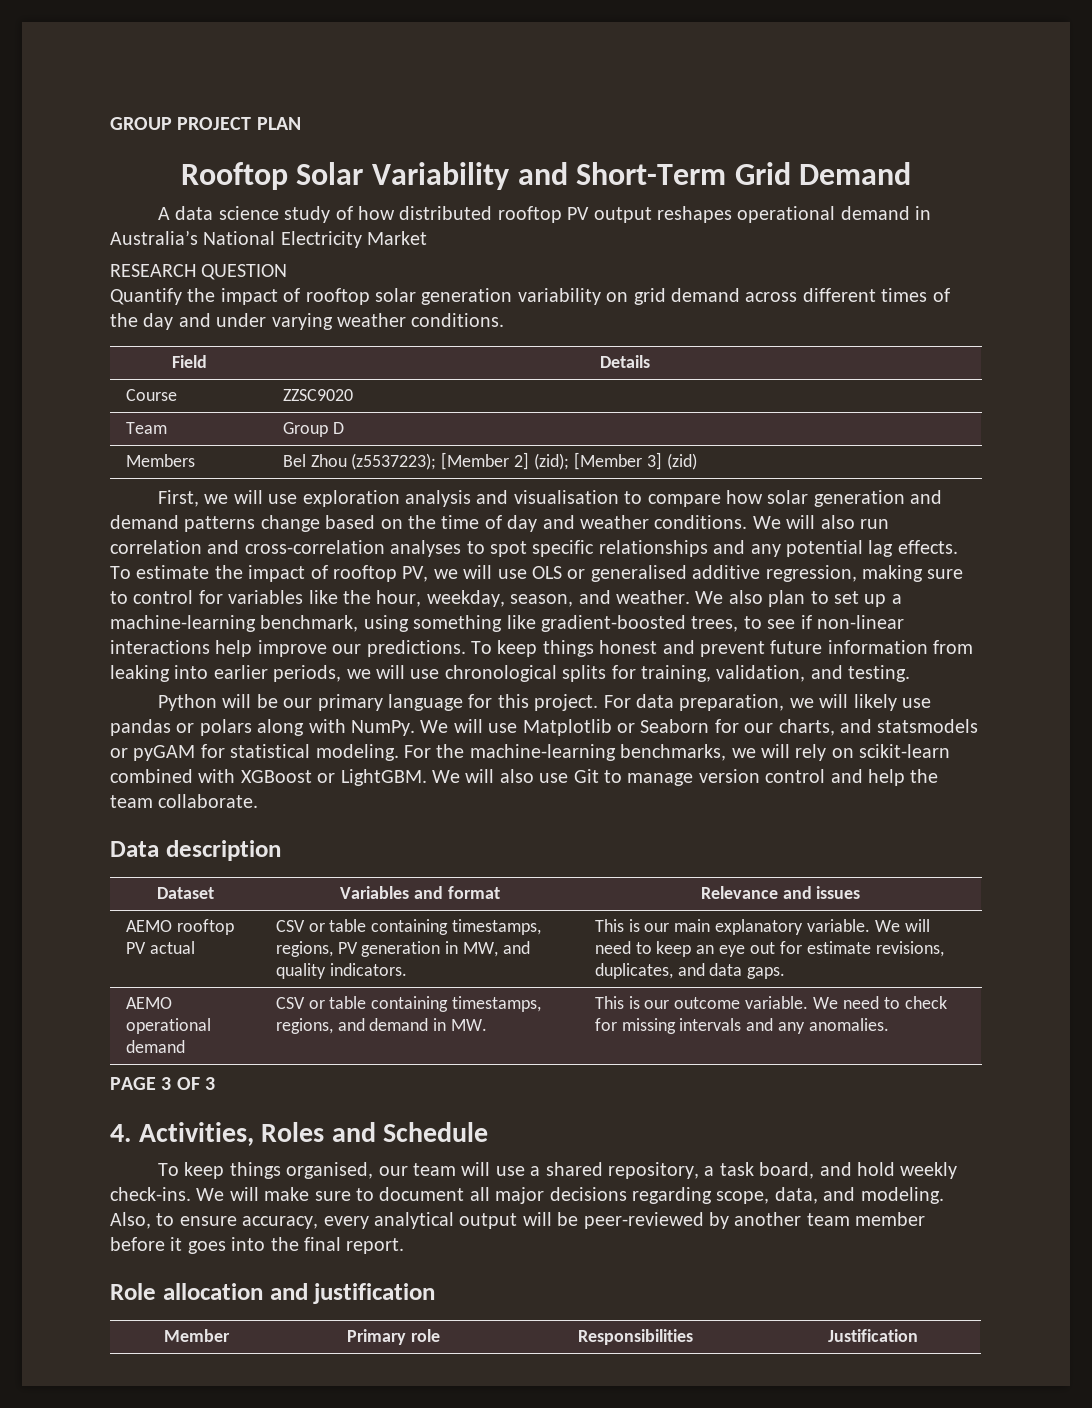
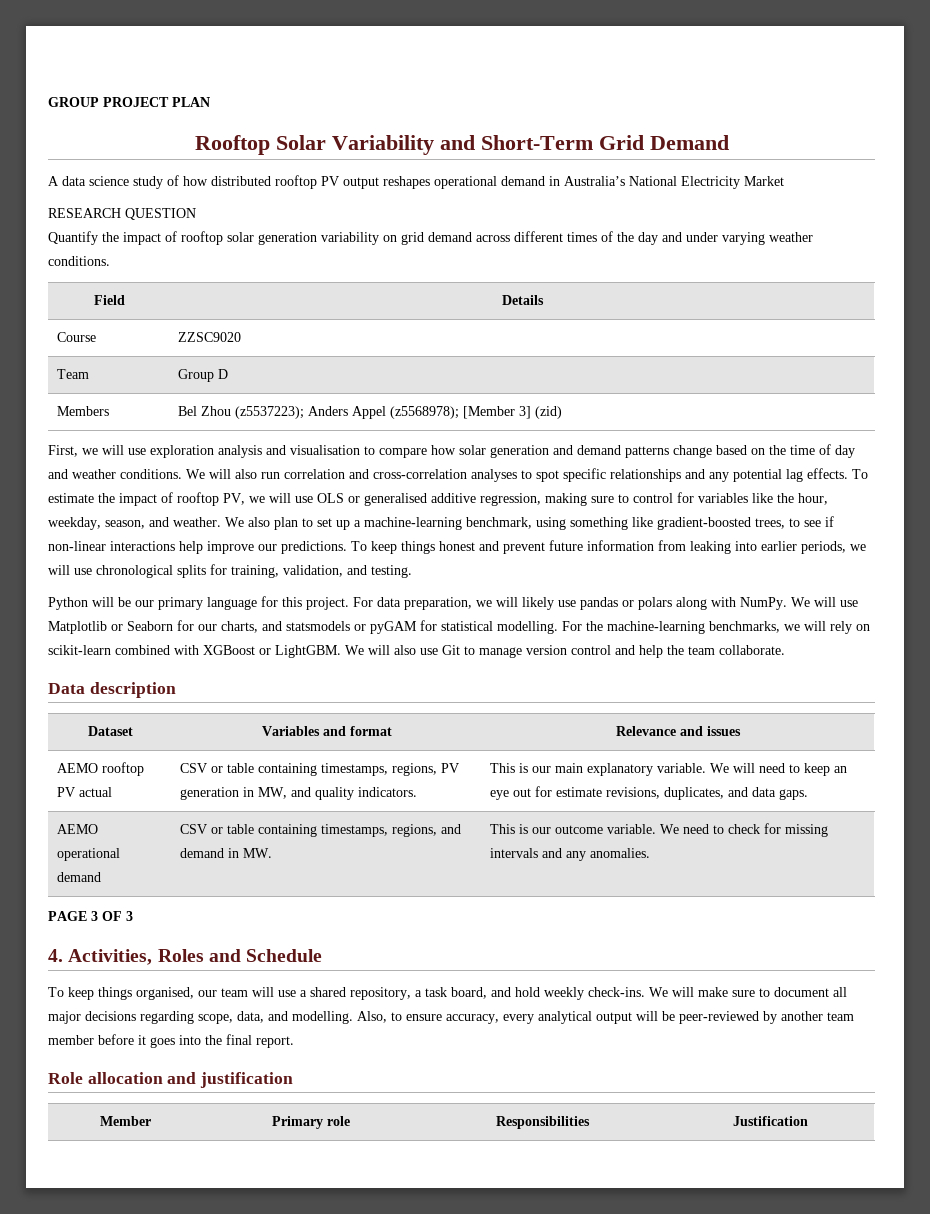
- Members | Bel Zhou (z5537223); [Member 2] (zid); [Member 3] (zid)
+ Members | Bel Zhou (z5537223); Anders Appel (z5568978); [Member 3] (zid)
- We will use Matplotlib or Seaborn for our charts, and statsmodels or pyGAM for statistical modeling.
+ We will use Matplotlib or Seaborn for our charts, and statsmodels or pyGAM for statistical modelling.
- We will make sure to document all major decisions regarding scope, data, and modeling.
+ We will make sure to document all major decisions regarding scope, data, and modelling.

